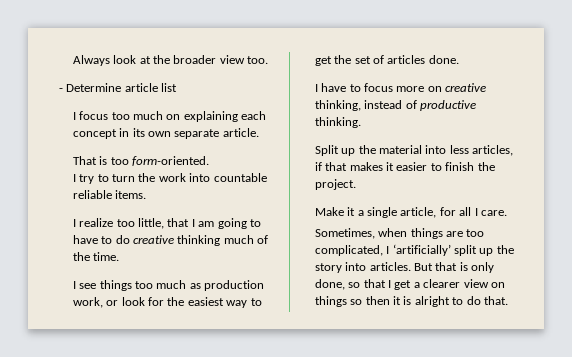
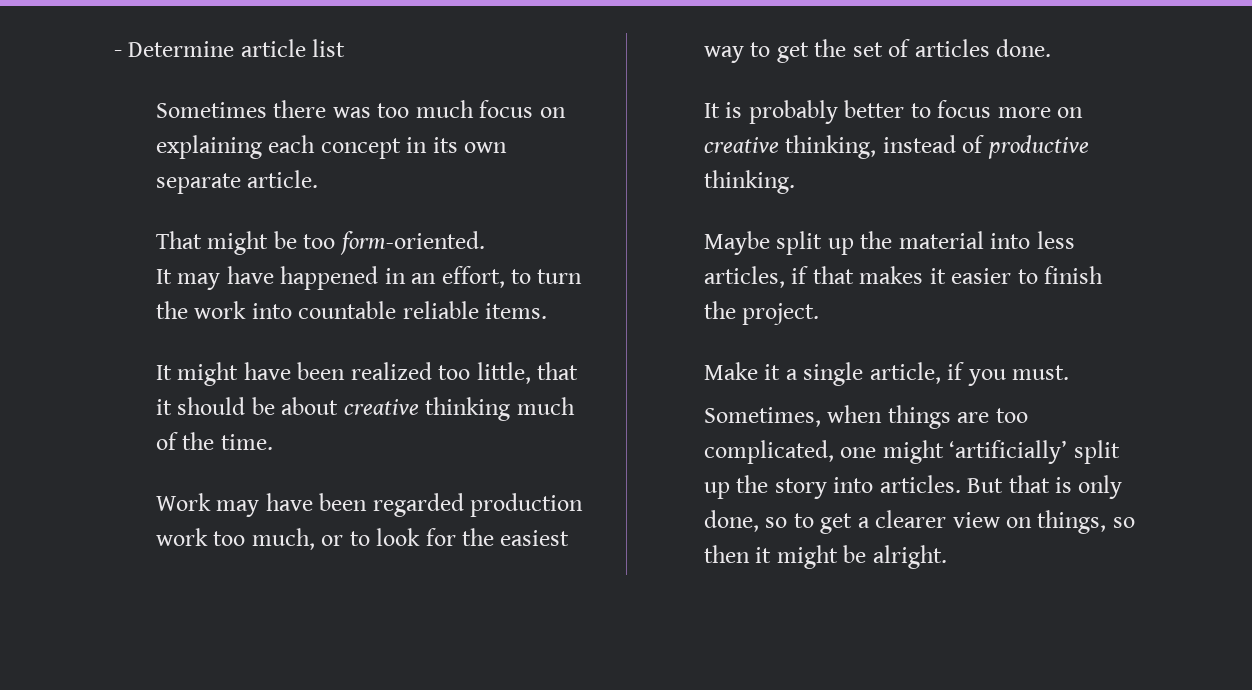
- Always look at the broader view too.
- I focus too much on explaining each concept in its own separate article.
+ Sometimes there was too much focus on explaining each concept in its own separate article.
- That is too form-oriented.
+ That might be too form-oriented.
- I try to turn the work into countable reliable items.
+ It may have happened in an effort, to turn the work into countable reliable items.
- I realize too little, that I am going to have to do creative thinking much of the time.
+ It might have been realized too little, that it should be about creative thinking much of the time.
- I see things too much as production work, or look for the easiest way to get the set of articles done.
+ Work may have been regarded production work too much, or to look for the easiest way to get the set of articles done.
- I have to focus more on creative thinking, instead of productive thinking.
+ It is probably better to focus more on creative thinking, instead of productive thinking.
- Split up the material into less articles, if that makes it easier to finish the project.
+ Maybe split up the material into less articles, if that makes it easier to finish the project.
- Make it a single article, for all I care.
+ Make it a single article, if you must.
- Sometimes, when things are too complicated, I ‘artificially’ split up the story into articles.
+ Sometimes, when things are too complicated, one might ‘artificially’ split up the story into articles.
- But that is only done, so that I get a clearer view on things so then it is alright to do that.
+ But that is only done, so to get a clearer view on things, so then it might be alright.

